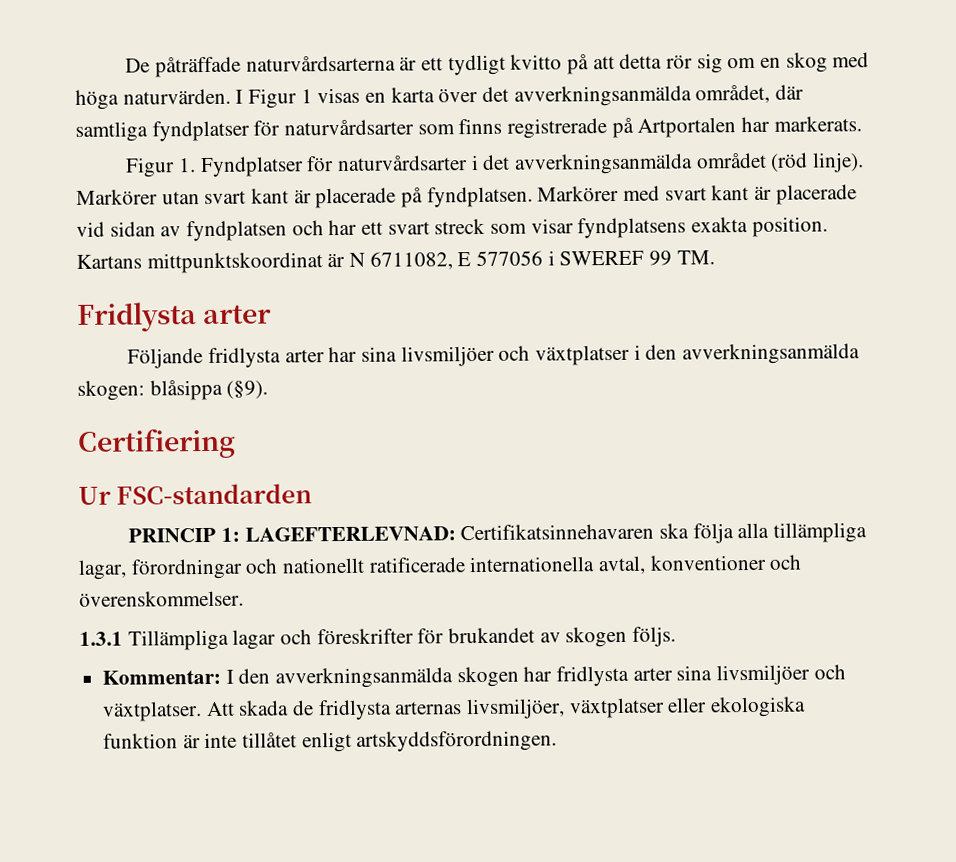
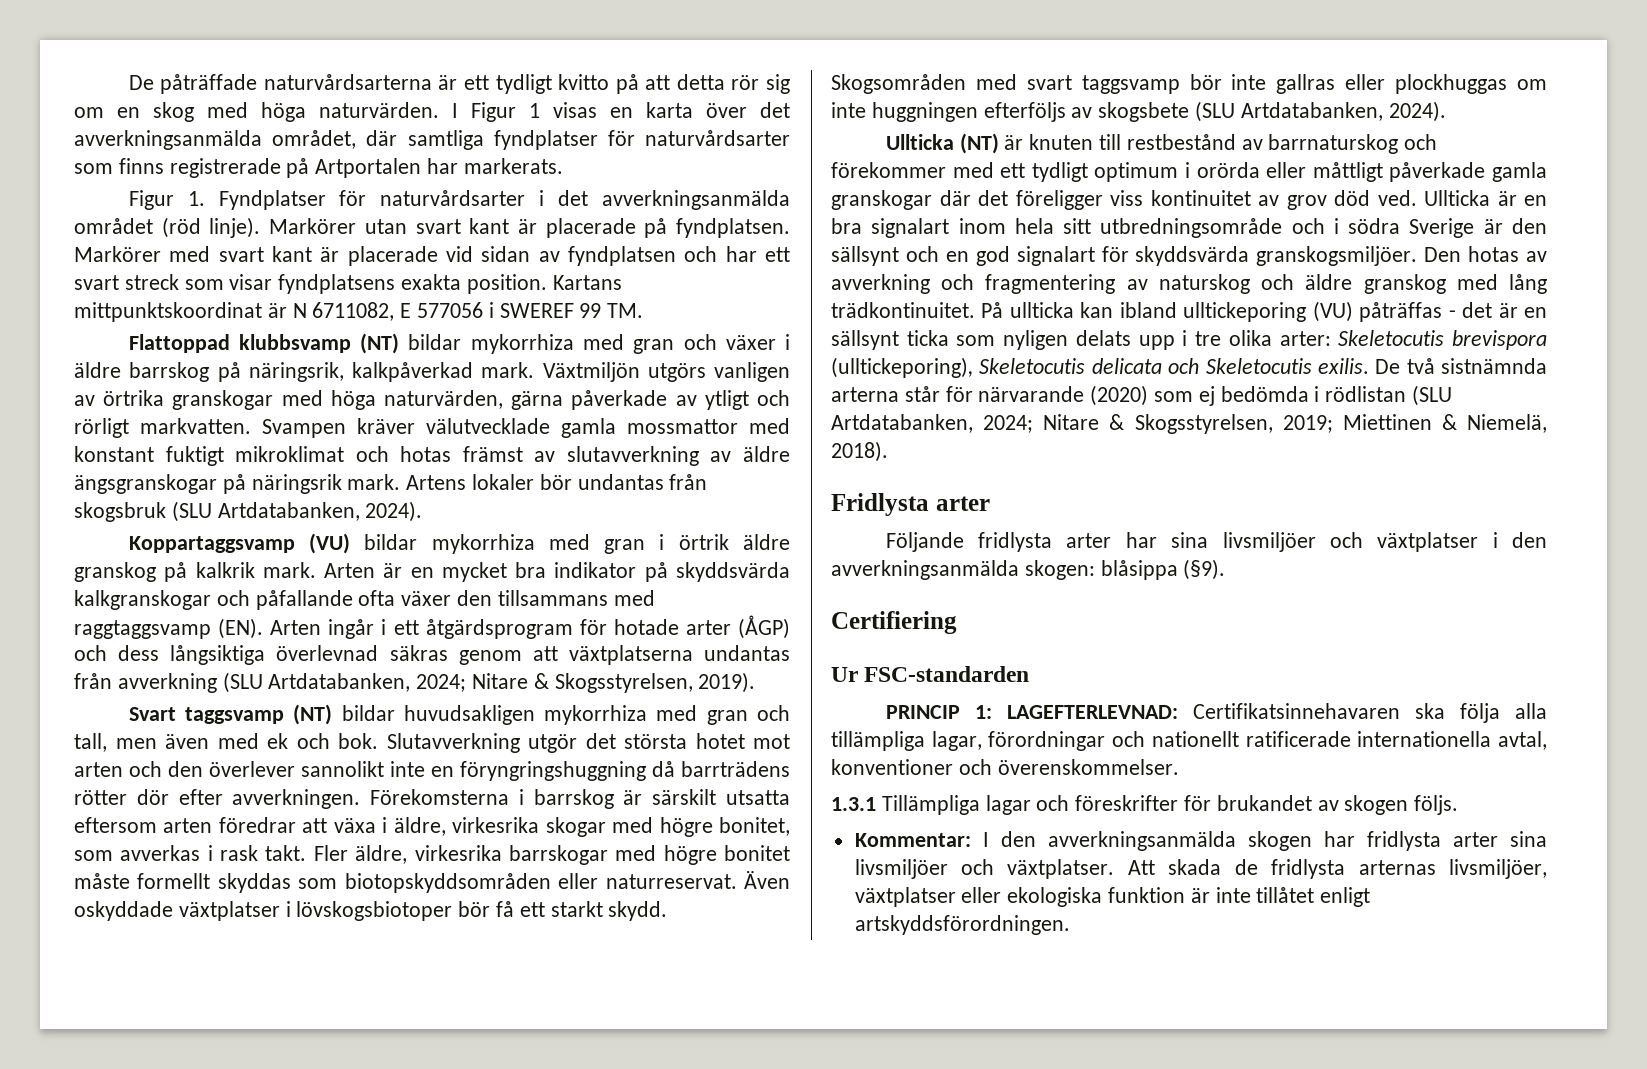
+ Flattoppad klubbsvamp (NT) bildar mykorrhiza med gran och växer i äldre barrskog på näringsrik, kalkpåverkad mark. Växtmiljön utgörs vanligen av örtrika granskogar med höga naturvärden, gärna påverkade av ytligt och rörligt markvatten. Svampen kräver välutvecklade gamla mossmattor med konstant fuktigt mikroklimat och hotas främst av slutavverkning av äldre ängsgranskogar på näringsrik mark. Artens lokaler bör undantas från skogsbruk (SLU Artdatabanken, 2024).
+ Koppartaggsvamp (VU) bildar mykorrhiza med gran i örtrik äldre granskog på kalkrik mark. Arten är en mycket bra indikator på skyddsvärda kalkgranskogar och påfallande ofta växer den tillsammans med raggtaggsvamp (EN). Arten ingår i ett åtgärdsprogram för hotade arter (ÅGP) och dess långsiktiga överlevnad säkras genom att växtplatserna undantas från avverkning (SLU Artdatabanken, 2024; Nitare & Skogsstyrelsen, 2019).
+ Svart taggsvamp (NT) bildar huvudsakligen mykorrhiza med gran och tall, men även med ek och bok. Slutavverkning utgör det största hotet mot arten och den överlever sannolikt inte en föryngringshuggning då barrträdens rötter dör efter avverkningen. Förekomsterna i barrskog är särskilt utsatta eftersom arten föredrar att växa i äldre, virkesrika skogar med högre bonitet, som avverkas i rask takt. Fler äldre, virkesrika barrskogar med högre bonitet måste formellt skyddas som biotopskyddsområden eller naturreservat. Även oskyddade växtplatser i lövskogsbiotoper bör få ett starkt skydd. Skogsområden med svart taggsvamp bör inte gallras eller plockhuggas om inte huggningen efterföljs av skogsbete (SLU Artdatabanken, 2024).
+ Ullticka (NT) är knuten till restbestånd av barrnaturskog och förekommer med ett tydligt optimum i orörda eller måttligt påverkade gamla granskogar där det föreligger viss kontinuitet av grov död ved. Ullticka är en bra signalart inom hela sitt utbredningsområde och i södra Sverige är den sällsynt och en god signalart för skyddsvärda granskogsmiljöer. Den hotas av avverkning och fragmentering av naturskog och äldre granskog med lång trädkontinuitet. På ullticka kan ibland ulltickeporing (VU) påträffas - det är en sällsynt ticka som nyligen delats upp i tre olika arter: Skeletocutis brevispora (ulltickeporing), Skeletocutis delicata och Skeletocutis exilis. De två sistnämnda arterna står för närvarande (2020) som ej bedömda i rödlistan (SLU Artdatabanken, 2024; Nitare & Skogsstyrelsen, 2019; Miettinen & Niemelä, 2018).

